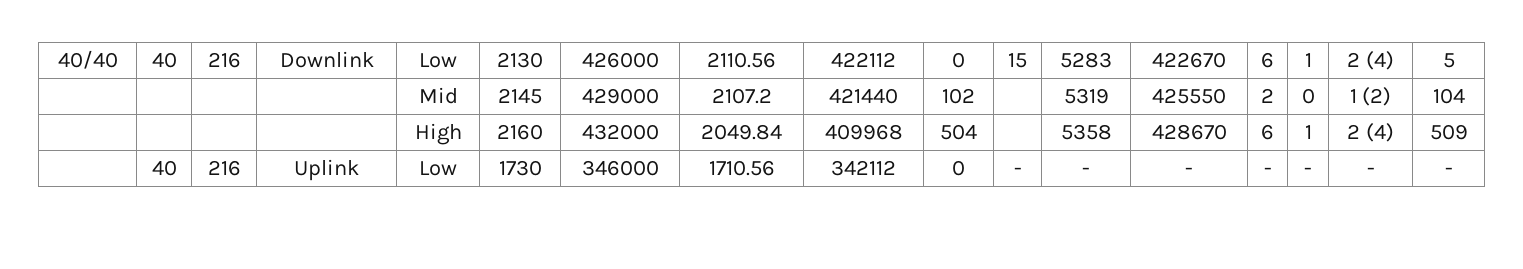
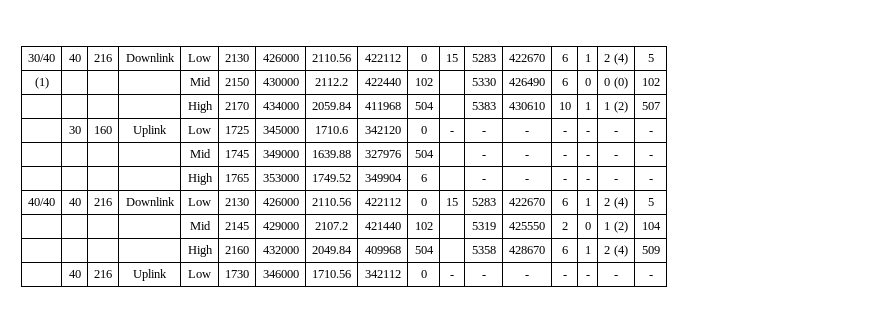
+ 30/40 | 40 | 216 | Downlink | Low | 2130 | 426000 | 2110.56 | 422112 | 0 | 15 | 5283 | 422670 | 6 | 1 | 2 (4) | 5
+ (1) | | | | Mid | 2150 | 430000 | 2112.2 | 422440 | 102 | | 5330 | 426490 | 6 | 0 | 0 (0) | 102
+ | | | | High | 2170 | 434000 | 2059.84 | 411968 | 504 | | 5383 | 430610 | 10 | 1 | 1 (2) | 507
+ | 30 | 160 | Uplink | Low | 1725 | 345000 | 1710.6 | 342120 | 0 | - | - | - | - | - | - | -
+ | | | | Mid | 1745 | 349000 | 1639.88 | 327976 | 504 | | - | - | - | - | - | -
+ | | | | High | 1765 | 353000 | 1749.52 | 349904 | 6 | | - | - | - | - | - | -

